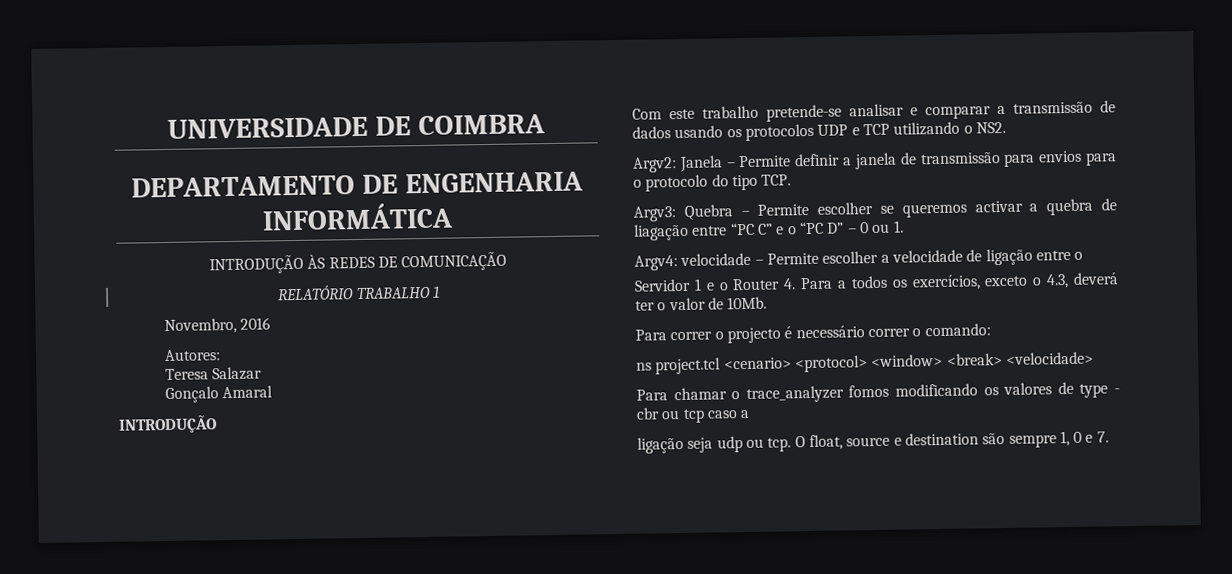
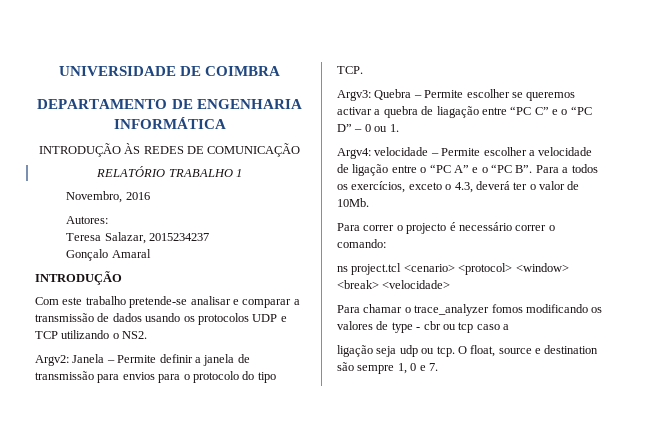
- Teresa Salazar
+ Teresa Salazar, 2015234237
- Argv4: velocidade – Permite escolher a velocidade de ligação entre o
- Servidor 1 e o Router 4. Para a todos os exercícios, exceto o 4.3, deverá ter o valor de 10Mb.
+ Argv4: velocidade – Permite escolher a velocidade de ligação entre o “PC A” e o “PC B”. Para a todos os exercícios, exceto o 4.3, deverá ter o valor de 10Mb.

